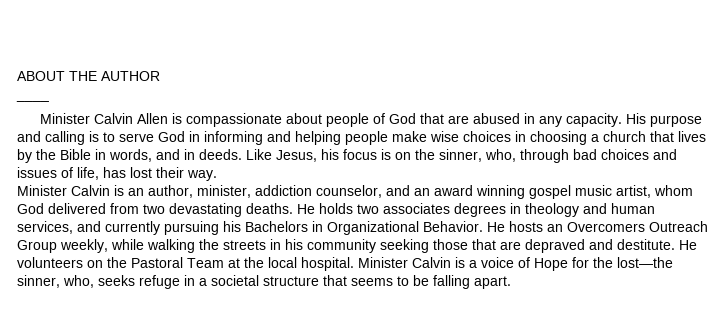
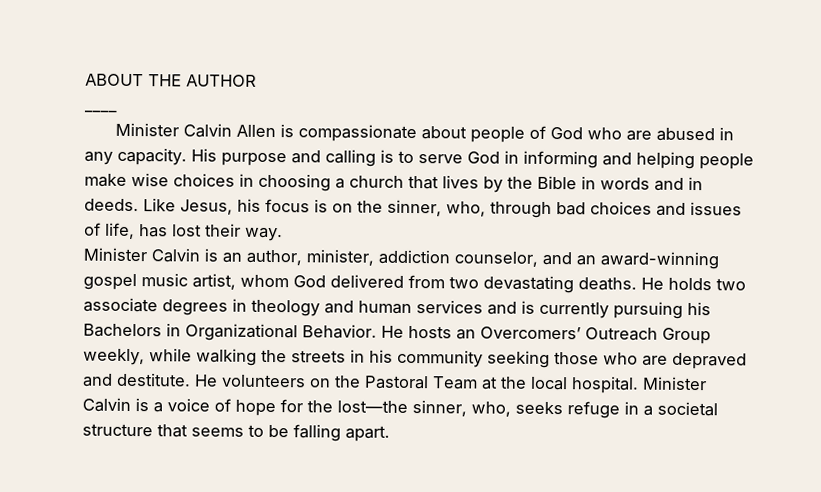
- Minister Calvin Allen is compassionate about people of God that are abused in any capacity.
+ Minister Calvin Allen is compassionate about people of God who are abused in any capacity.
- His purpose and calling is to serve God in informing and helping people make wise choices in choosing a church that lives by the Bible in words, and in deeds.
+ His purpose and calling is to serve God in informing and helping people make wise choices in choosing a church that lives by the Bible in words and in deeds.
- Minister Calvin is an author, minister, addiction counselor, and an award winning gospel music artist, whom God delivered from two devastating deaths.
+ Minister Calvin is an author, minister, addiction counselor, and an award-winning gospel music artist, whom God delivered from two devastating deaths.
- He holds two associates degrees in theology and human services, and currently pursuing his Bachelors in Organizational Behavior.
+ He holds two associate degrees in theology and human services and is currently pursuing his Bachelors in Organizational Behavior.
- He hosts an Overcomers Outreach Group weekly, while walking the streets in his community seeking those that are depraved and destitute.
+ He hosts an Overcomers’ Outreach Group weekly, while walking the streets in his community seeking those who are depraved and destitute.
- Minister Calvin is a voice of Hope for the lost—the sinner, who, seeks refuge in a societal structure that seems to be falling apart.
+ Minister Calvin is a voice of hope for the lost—the sinner, who, seeks refuge in a societal structure that seems to be falling apart.

